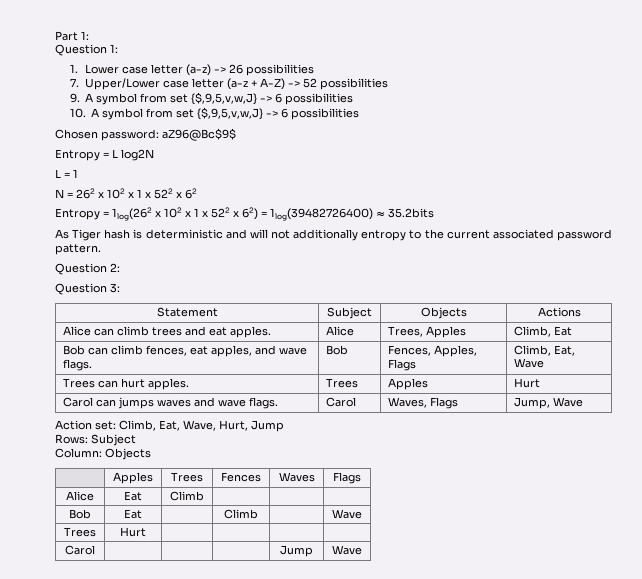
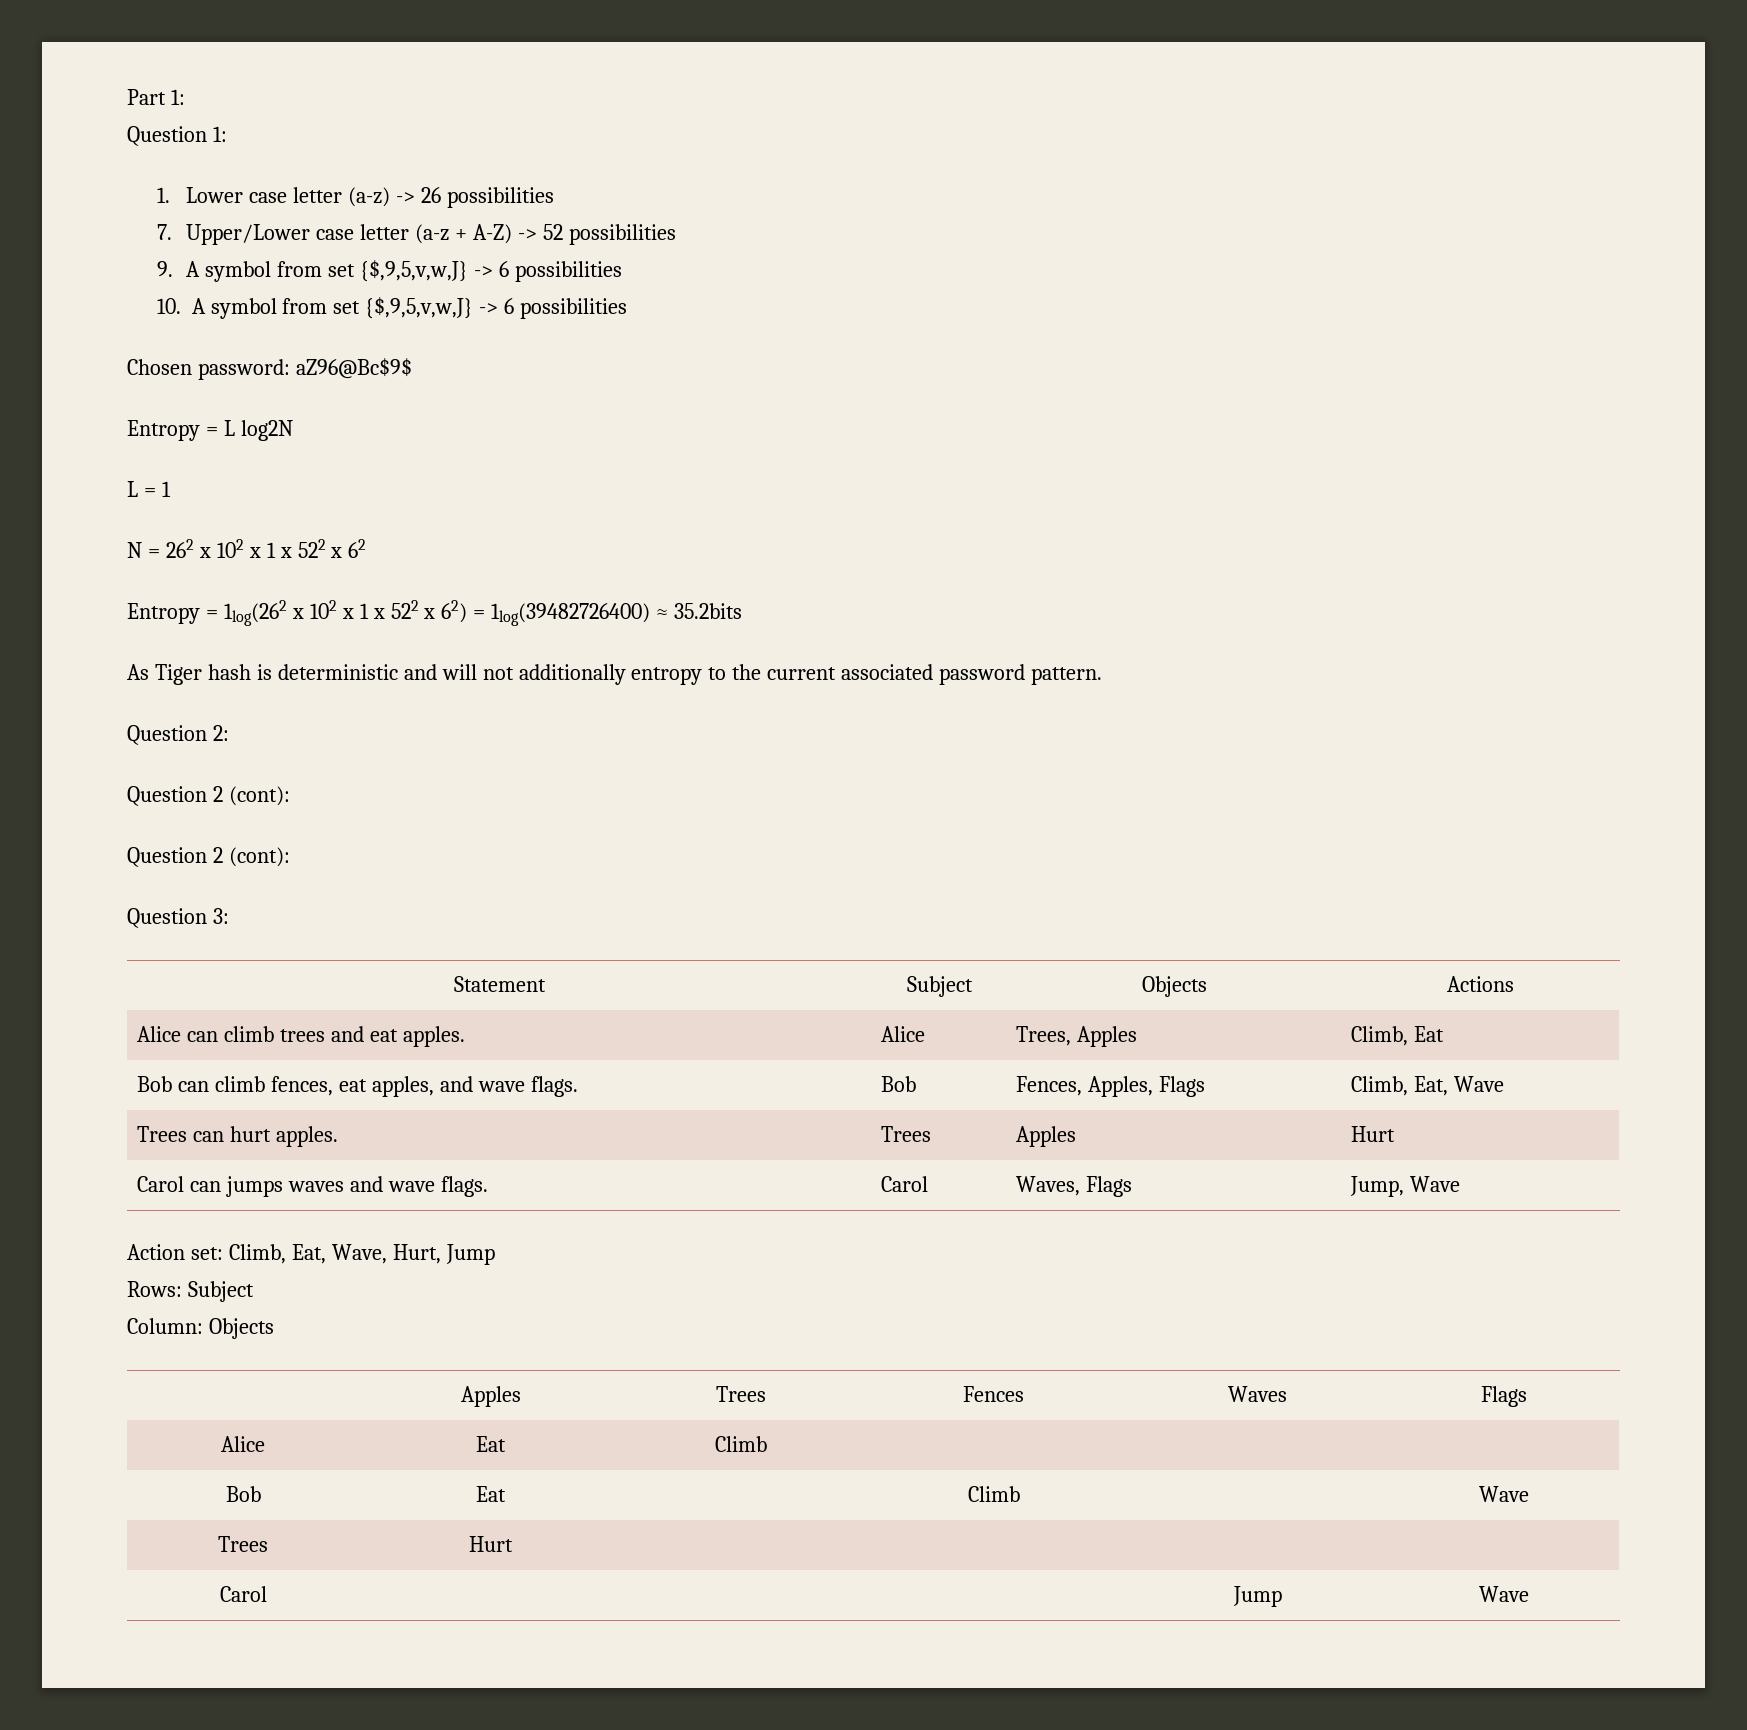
  Question 2:
+ Question 2 (cont):
+ Question 2 (cont):

